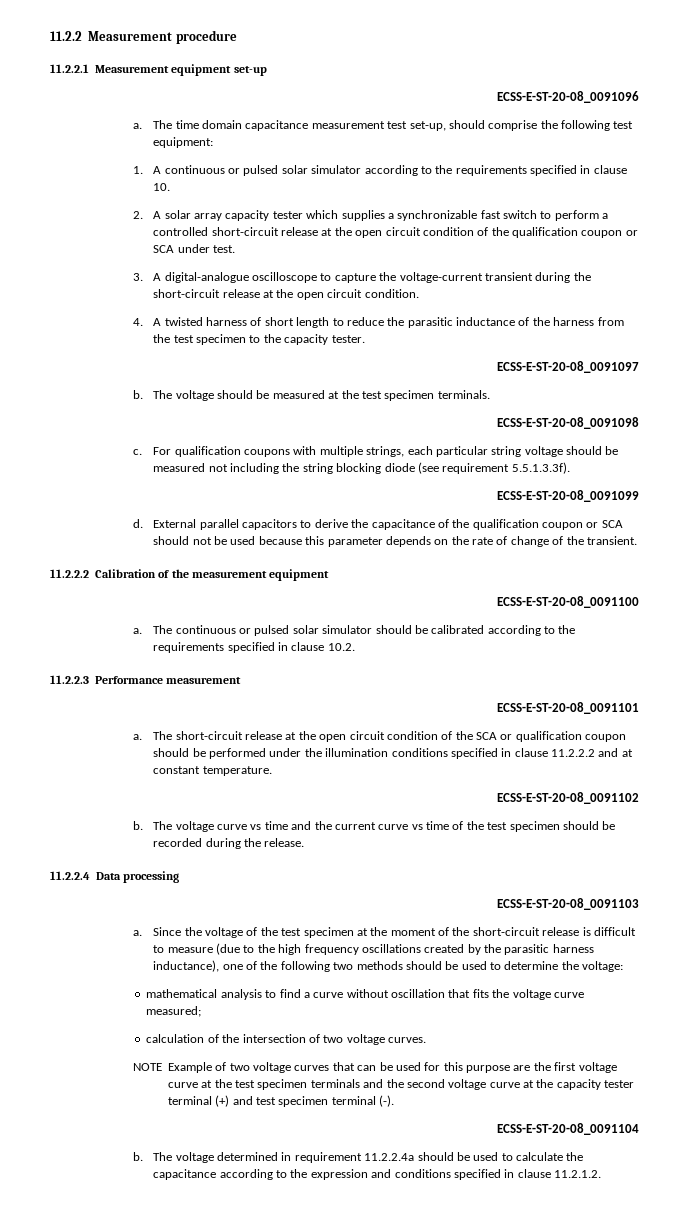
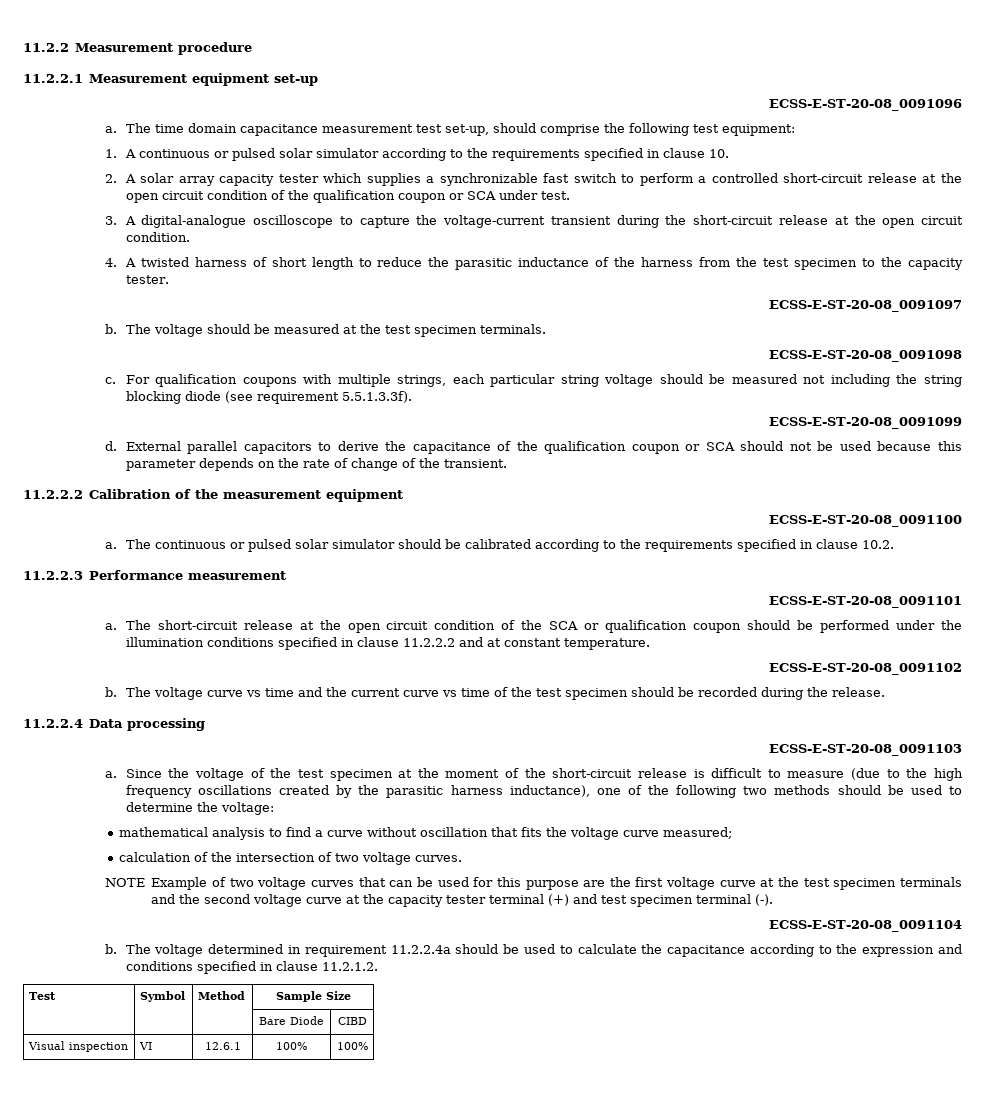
+ Test | Symbol | Method | Sample Size
+ | | | Bare Diode | CIBD
+ Visual inspection | VI | 12.6.1 | 100% | 100%

